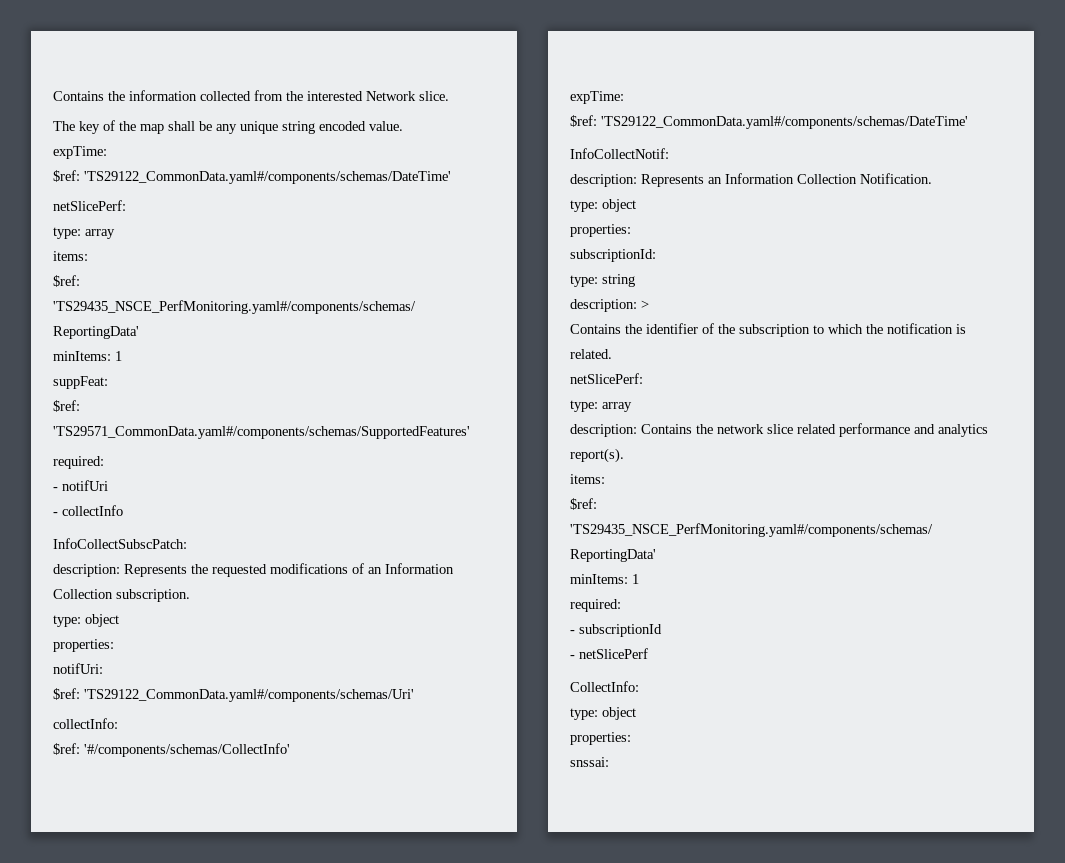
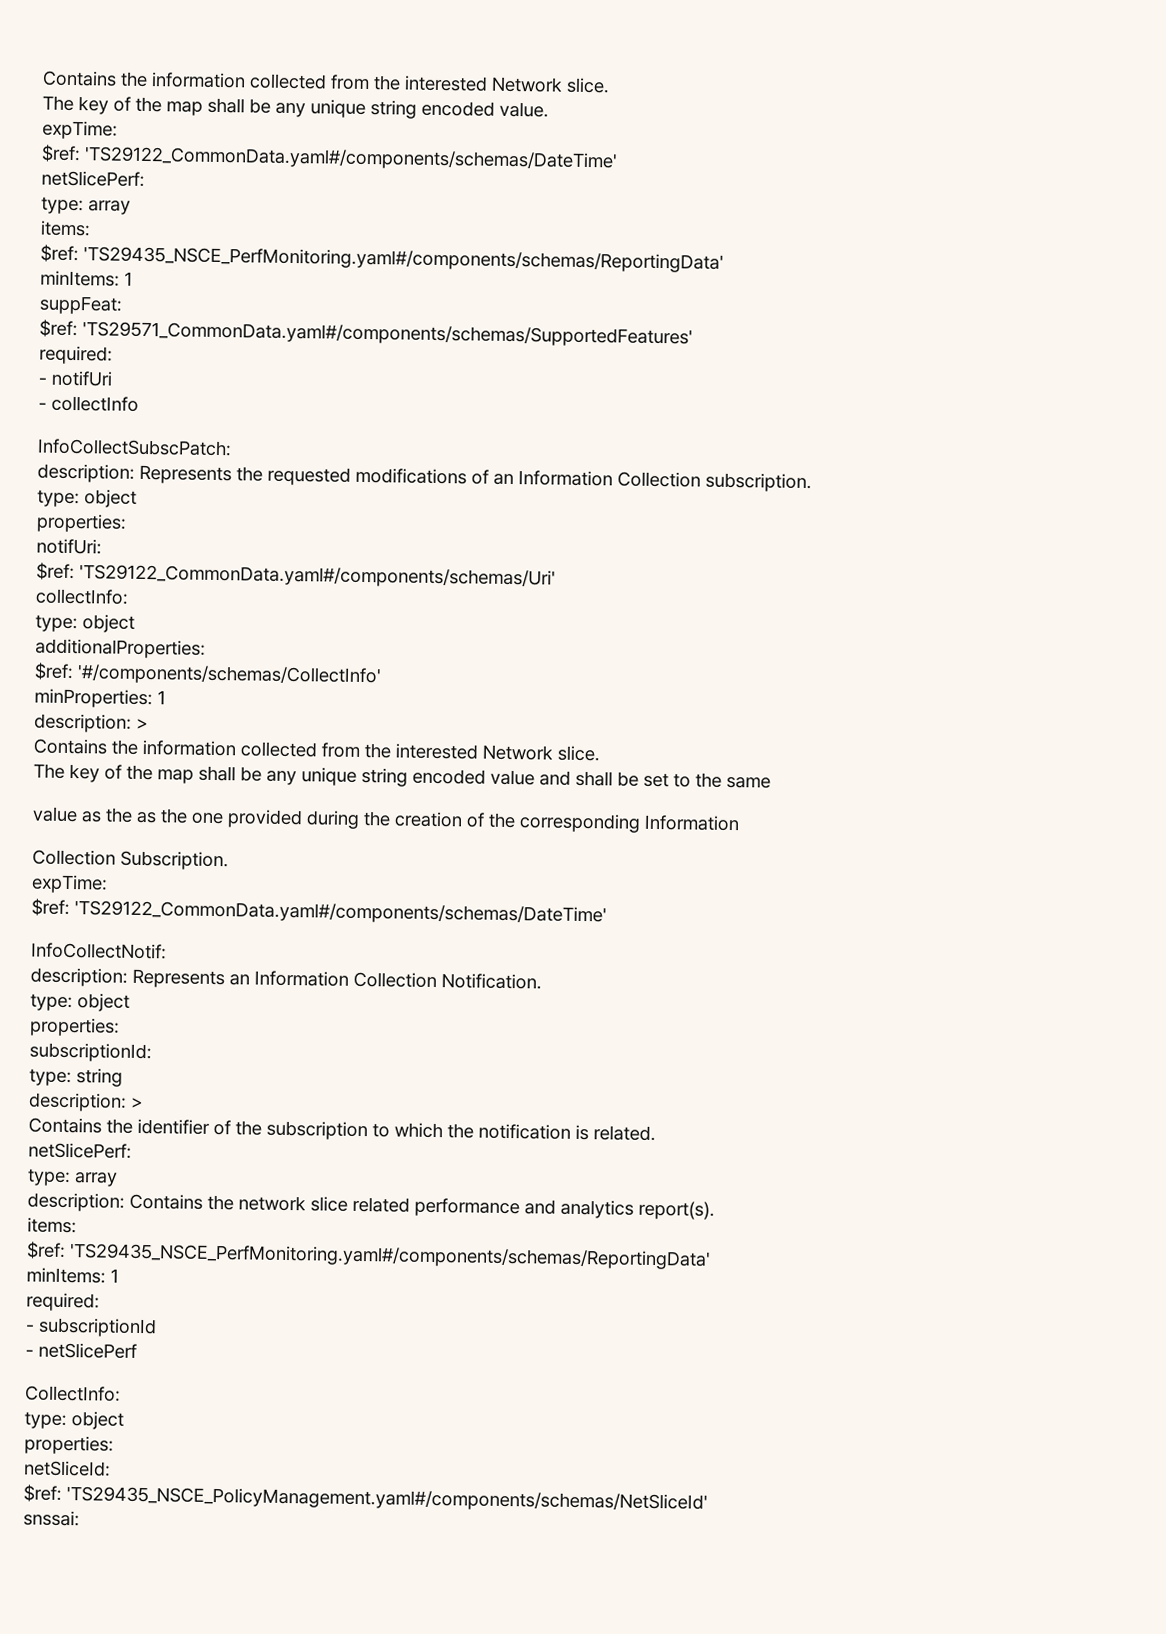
  collectInfo:
+ type: object
+ additionalProperties:
+ minProperties: 1
+ description: >
+ Contains the information collected from the interested Network slice.
+ The key of the map shall be any unique string encoded value and shall be set to the same
+ value as the as the one provided during the creation of the corresponding Information
+ Collection Subscription.
+ netSliceId:
+ $ref: 'TS29435_NSCE_PolicyManagement.yaml#/components/schemas/NetSliceId'

